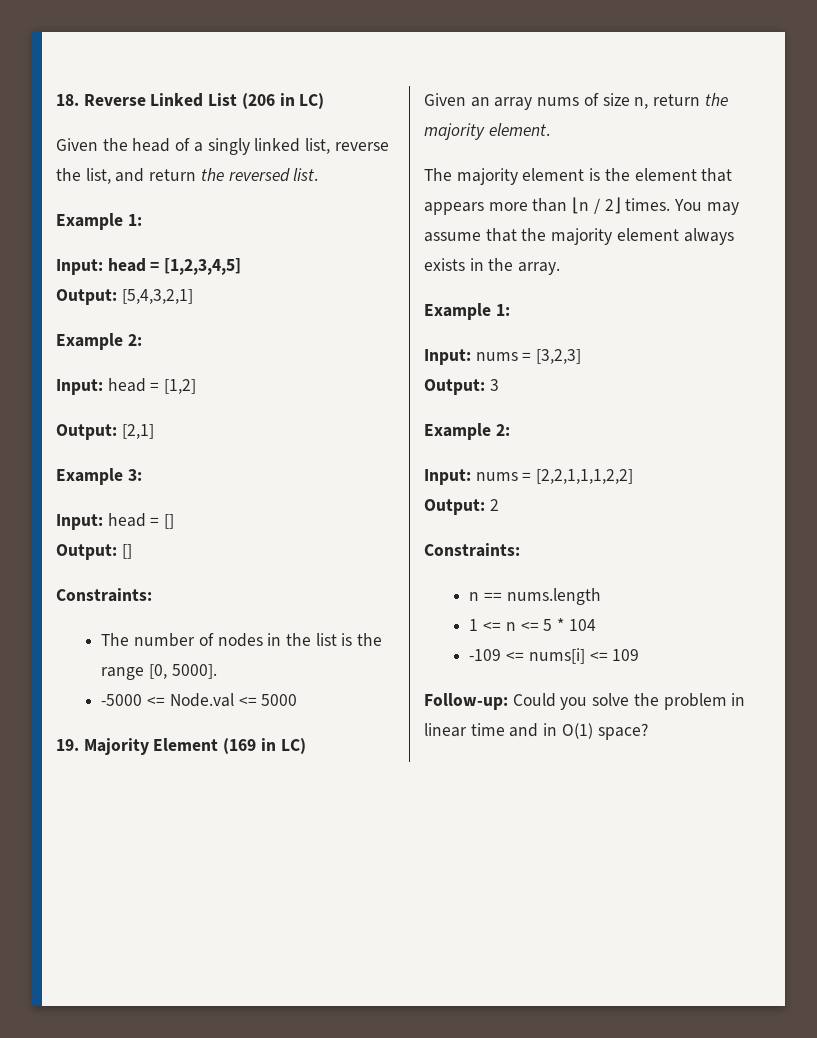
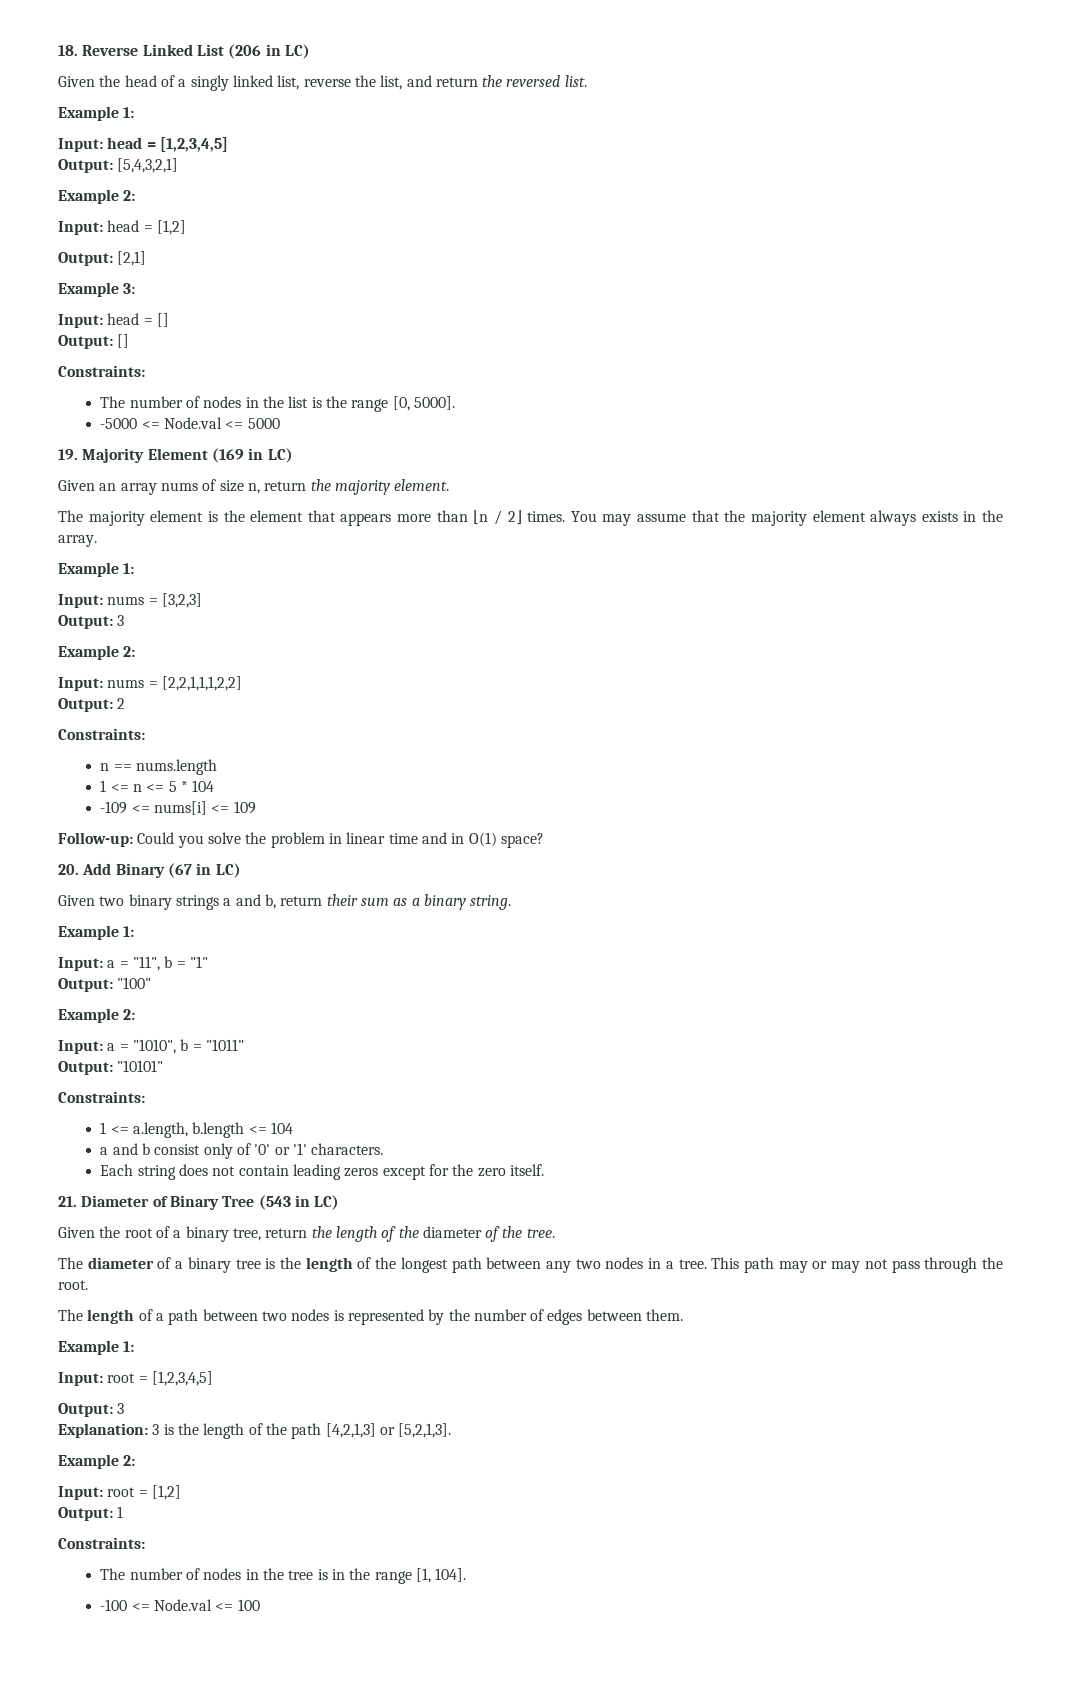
+ 20. Add Binary (67 in LC)
+ Given two binary strings a and b, return their sum as a binary string.
+ Example 1:
+ Input: a = "11", b = "1"
+ Output: "100"
+ Example 2:
+ Input: a = "1010", b = "1011"
+ Output: "10101"
+ Constraints:
+ 1 <= a.length, b.length <= 104
+ a and b consist only of '0' or '1' characters.
+ Each string does not contain leading zeros except for the zero itself.
+ 21. Diameter of Binary Tree (543 in LC)
+ Given the root of a binary tree, return the length of the diameter of the tree.
+ The diameter of a binary tree is the length of the longest path between any two nodes in a tree. This path may or may not pass through the root.
+ The length of a path between two nodes is represented by the number of edges between them.
+ Example 1:
+ Input: root = [1,2,3,4,5]
+ Output: 3
+ Explanation: 3 is the length of the path [4,2,1,3] or [5,2,1,3].
+ Example 2:
+ Input: root = [1,2]
+ Output: 1
+ Constraints:
+ The number of nodes in the tree is in the range [1, 104].
+ -100 <= Node.val <= 100

